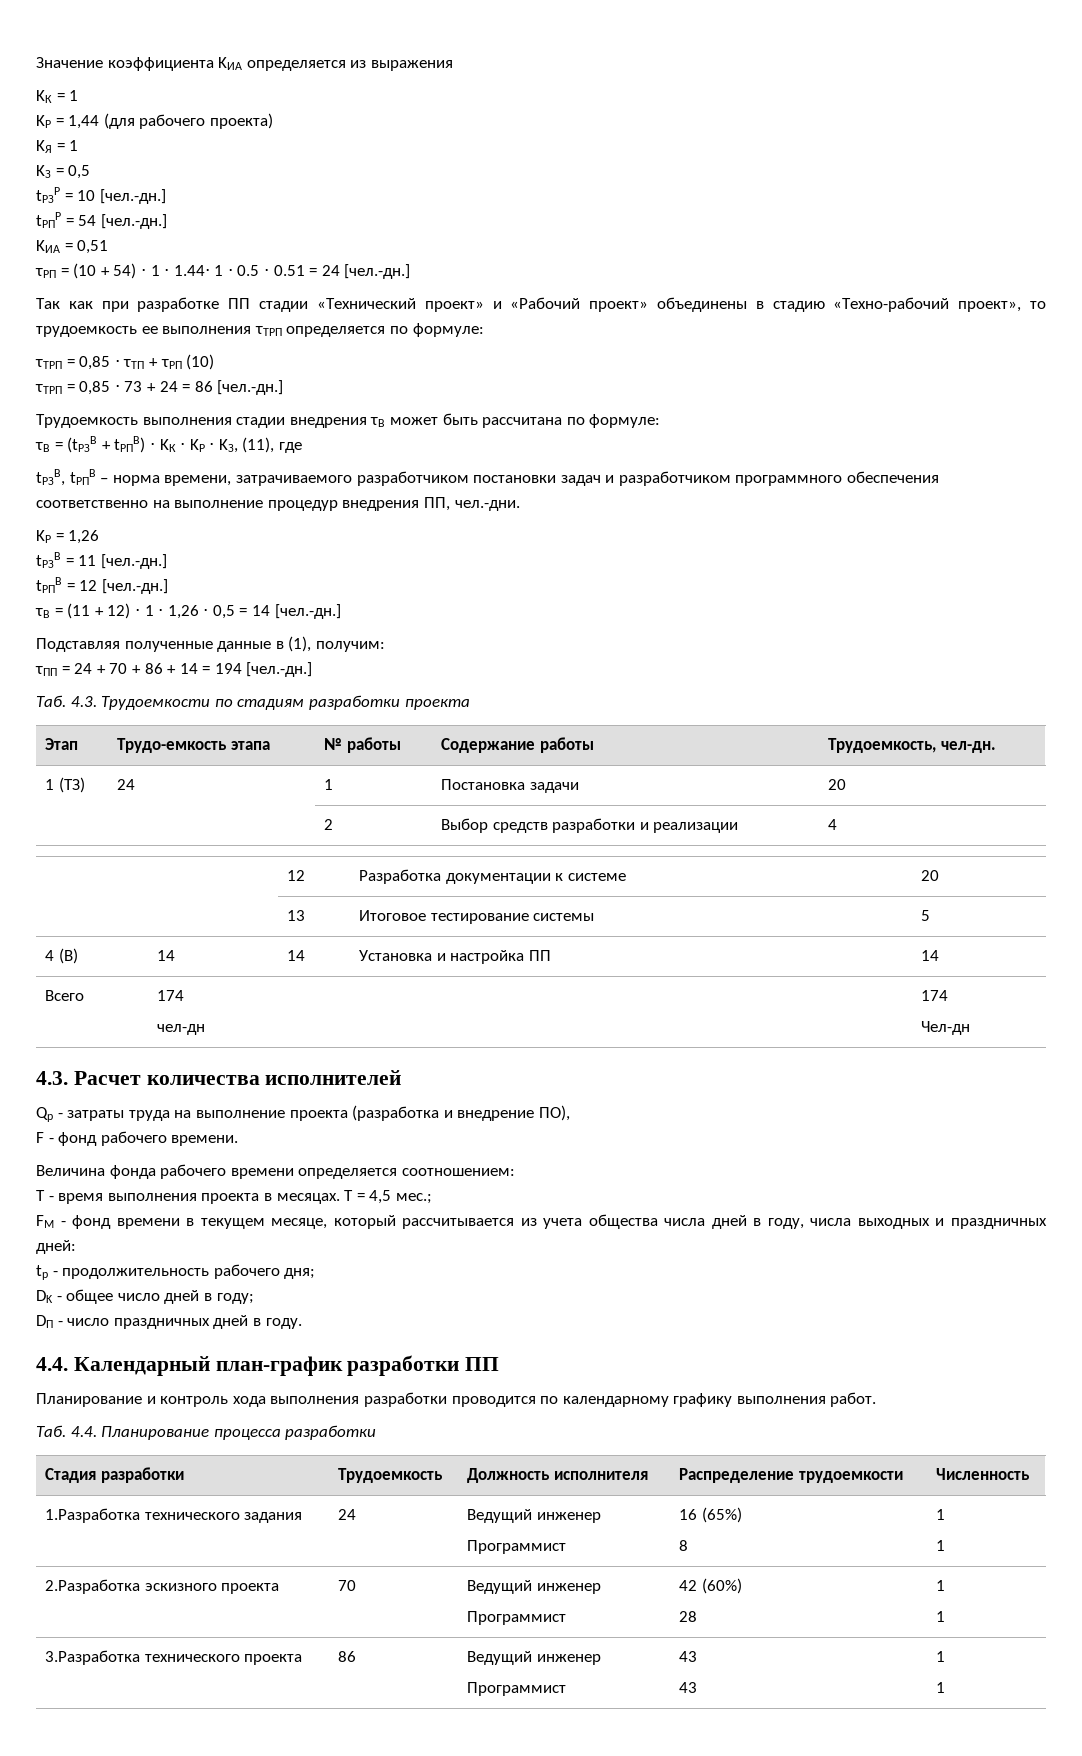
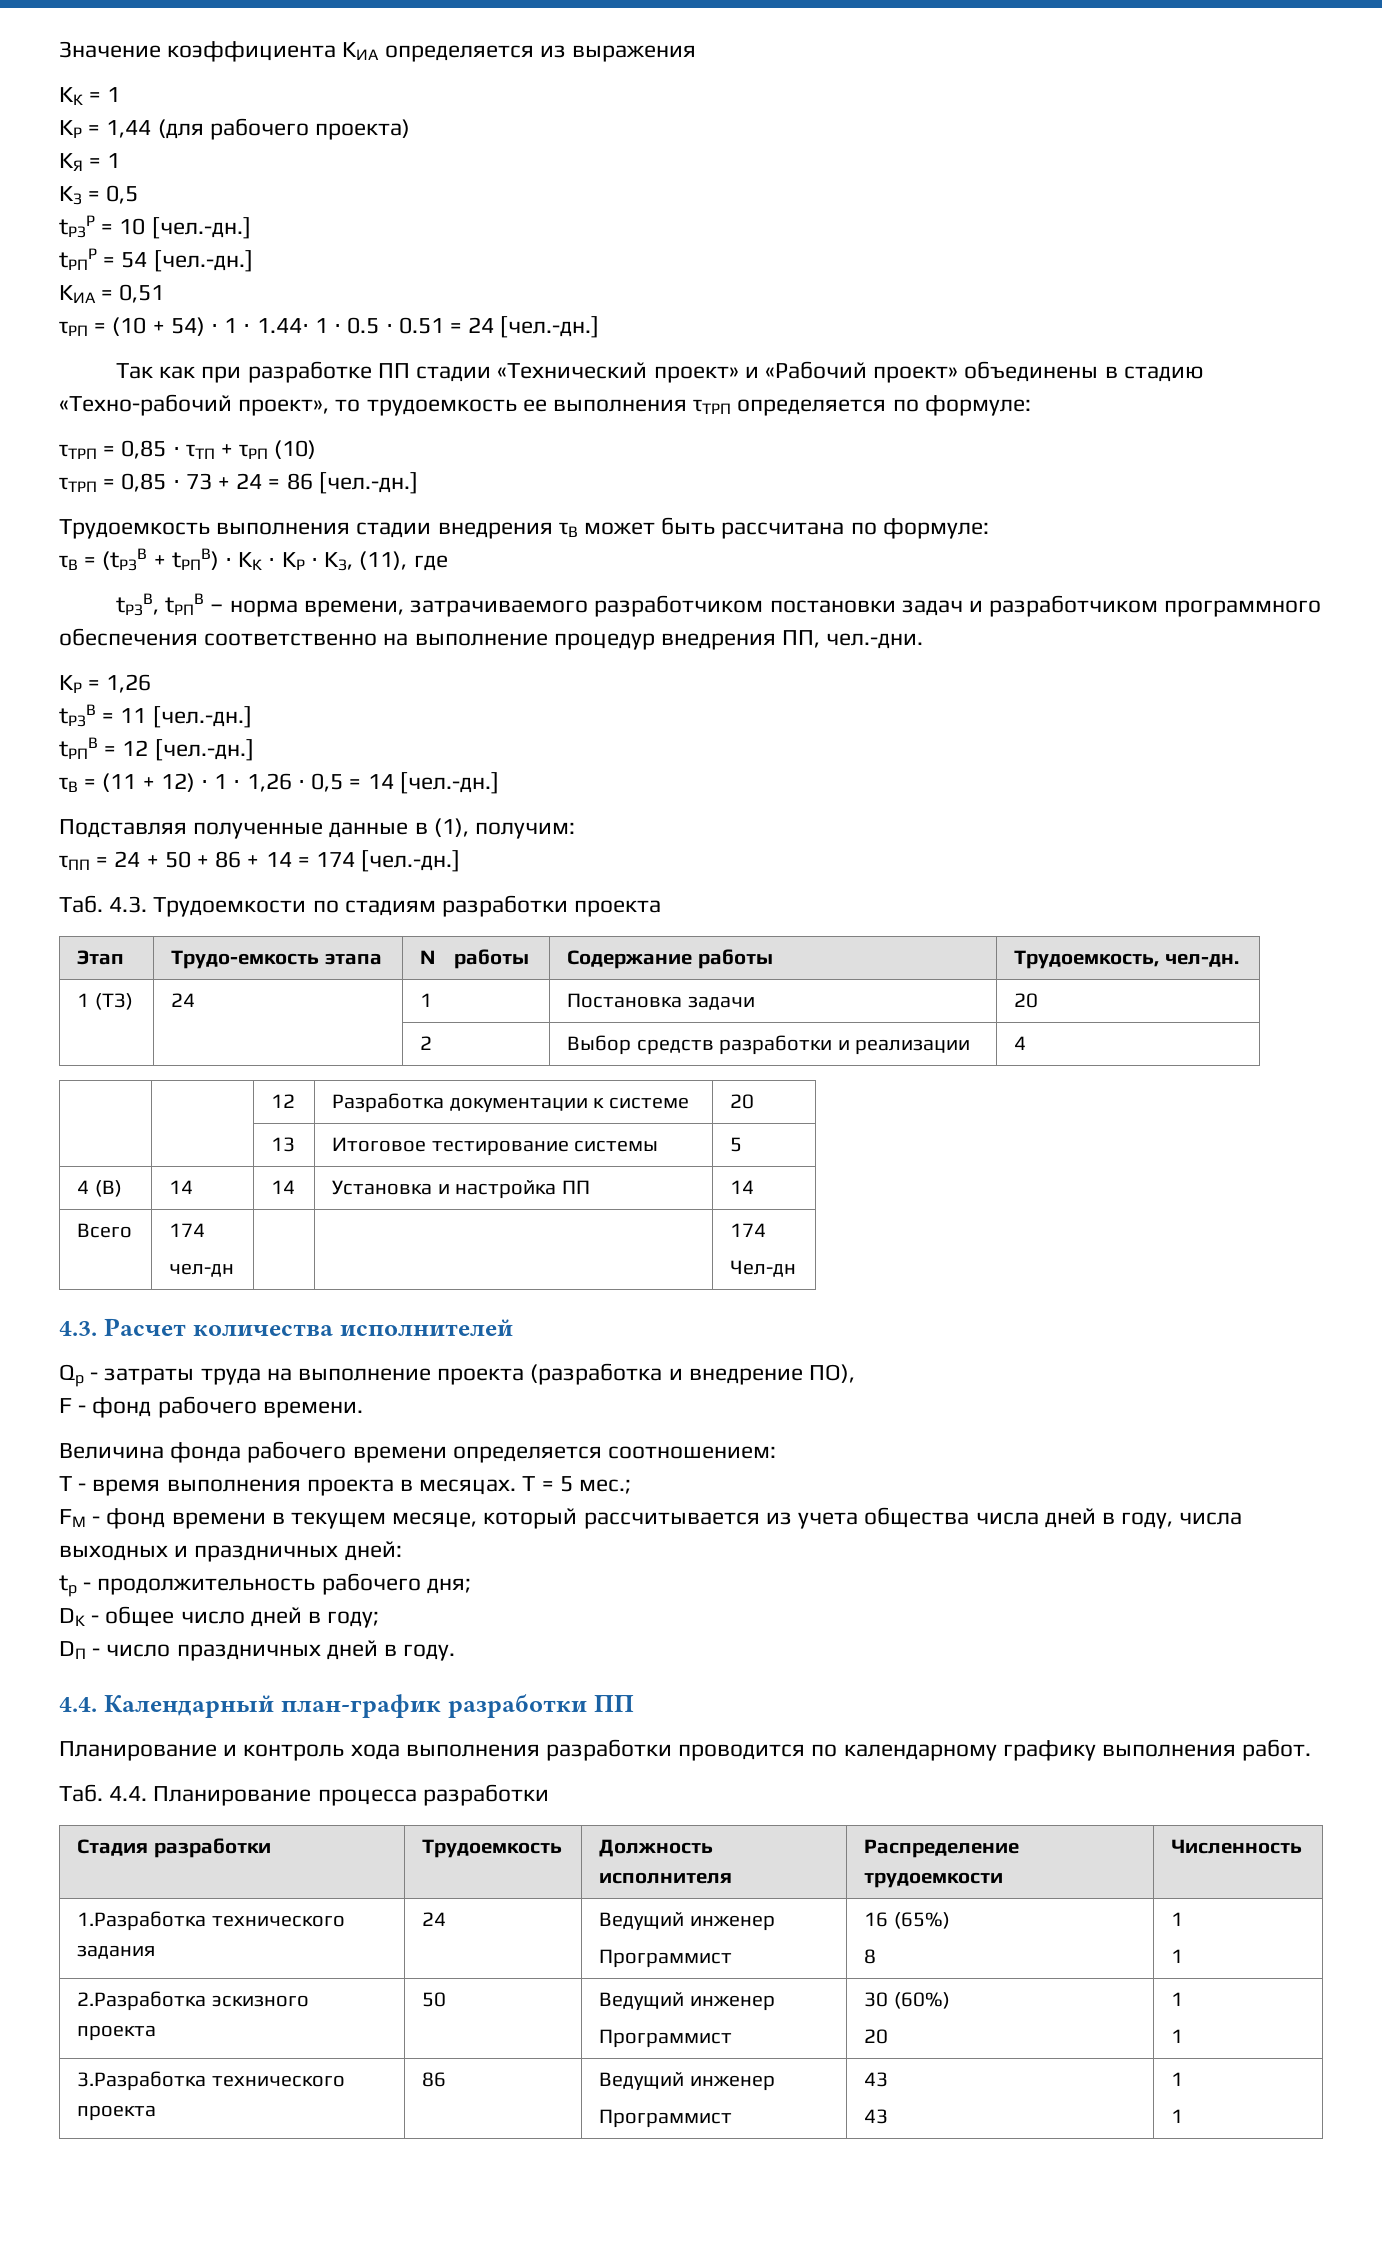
- τПП = 24 + 70 + 86 + 14 = 194 [чел.-дн.]
+ τПП = 24 + 50 + 86 + 14 = 174 [чел.-дн.]
- T = 4,5 мес.;
+ T = 5 мес.;
- 2.Разработка эскизного проекта | 70 | Ведущий инженер
- Программист | 42 (60%)
- 28 | 1
+ 2.Разработка эскизного проекта | 50 | Ведущий инженер
+ Программист | 30 (60%)
+ 20 | 1

